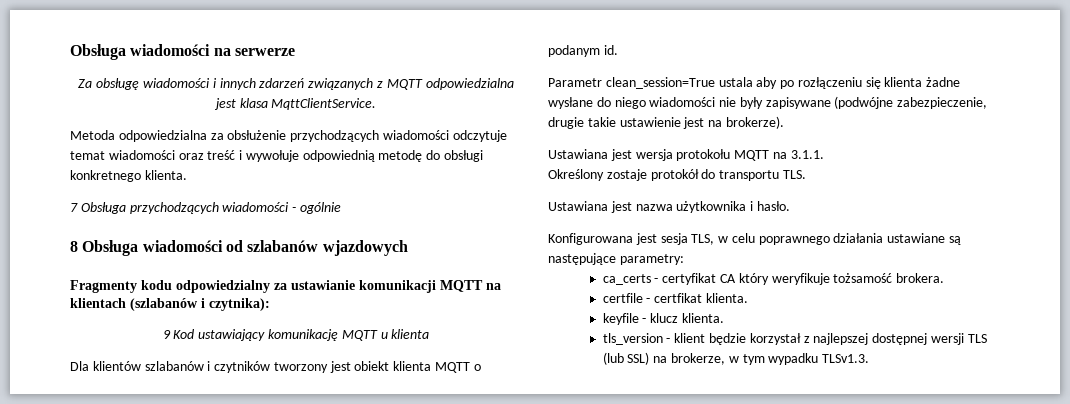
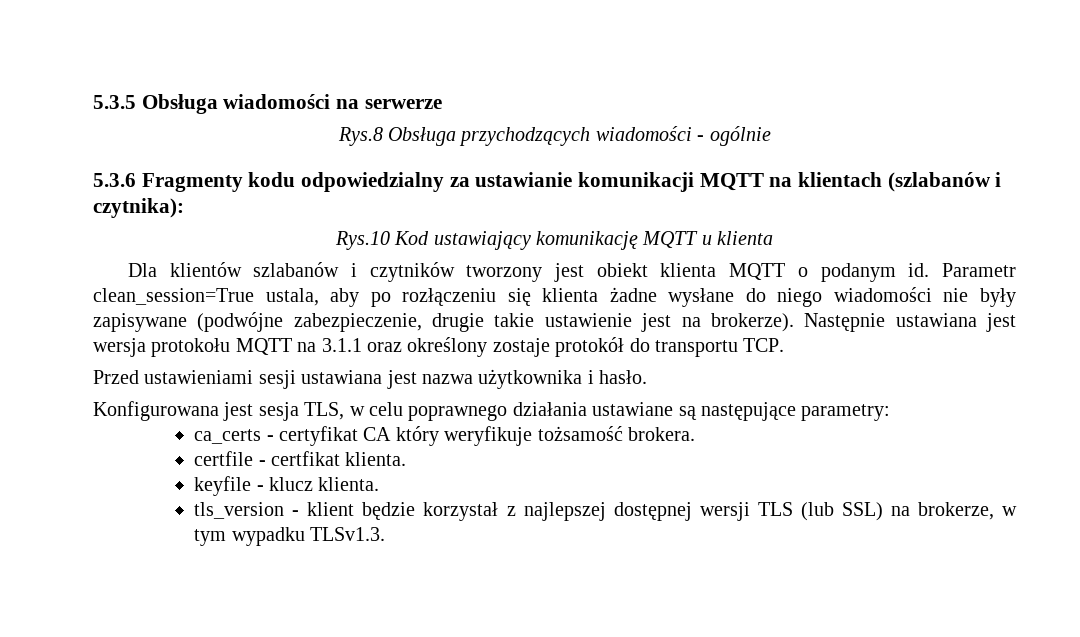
- Obsługa wiadomości na serwerze
+ 5.3.5 Obsługa wiadomości na serwerze
- Za obsługę wiadomości i innych zdarzeń związanych z MQTT odpowiedzialna jest klasa MqttClientService.
- Metoda odpowiedzialna za obsłużenie przychodzących wiadomości odczytuje temat wiadomości oraz treść i wywołuje odpowiednią metodę do obsługi konkretnego klienta.
- 7 Obsługa przychodzących wiadomości - ogólnie
+ Rys.8 Obsługa przychodzących wiadomości - ogólnie
- 8 Obsługa wiadomości od szlabanów wjazdowych
- Fragmenty kodu odpowiedzialny za ustawianie komunikacji MQTT na klientach (szlabanów i czytnika):
+ 5.3.6 Fragmenty kodu odpowiedzialny za ustawianie komunikacji MQTT na klientach (szlabanów i czytnika):
- 9 Kod ustawiający komunikację MQTT u klienta
+ Rys.10 Kod ustawiający komunikację MQTT u klienta
- Dla klientów szlabanów i czytników tworzony jest obiekt klienta MQTT o podanym id.
- Parametr clean_session=True ustala aby po rozłączeniu się klienta żadne wysłane do niego wiadomości nie były zapisywane (podwójne zabezpieczenie, drugie takie ustawienie jest na brokerze).
- Ustawiana jest wersja protokołu MQTT na 3.1.1.
- Określony zostaje protokół do transportu TLS.
- Ustawiana jest nazwa użytkownika i hasło.
+ Dla klientów szlabanów i czytników tworzony jest obiekt klienta MQTT o podanym id. Parametr clean_session=True ustala, aby po rozłączeniu się klienta żadne wysłane do niego wiadomości nie były zapisywane (podwójne zabezpieczenie, drugie takie ustawienie jest na brokerze). Następnie ustawiana jest wersja protokołu MQTT na 3.1.1 oraz określony zostaje protokół do transportu TCP.
+ Przed ustawieniami sesji ustawiana jest nazwa użytkownika i hasło.

